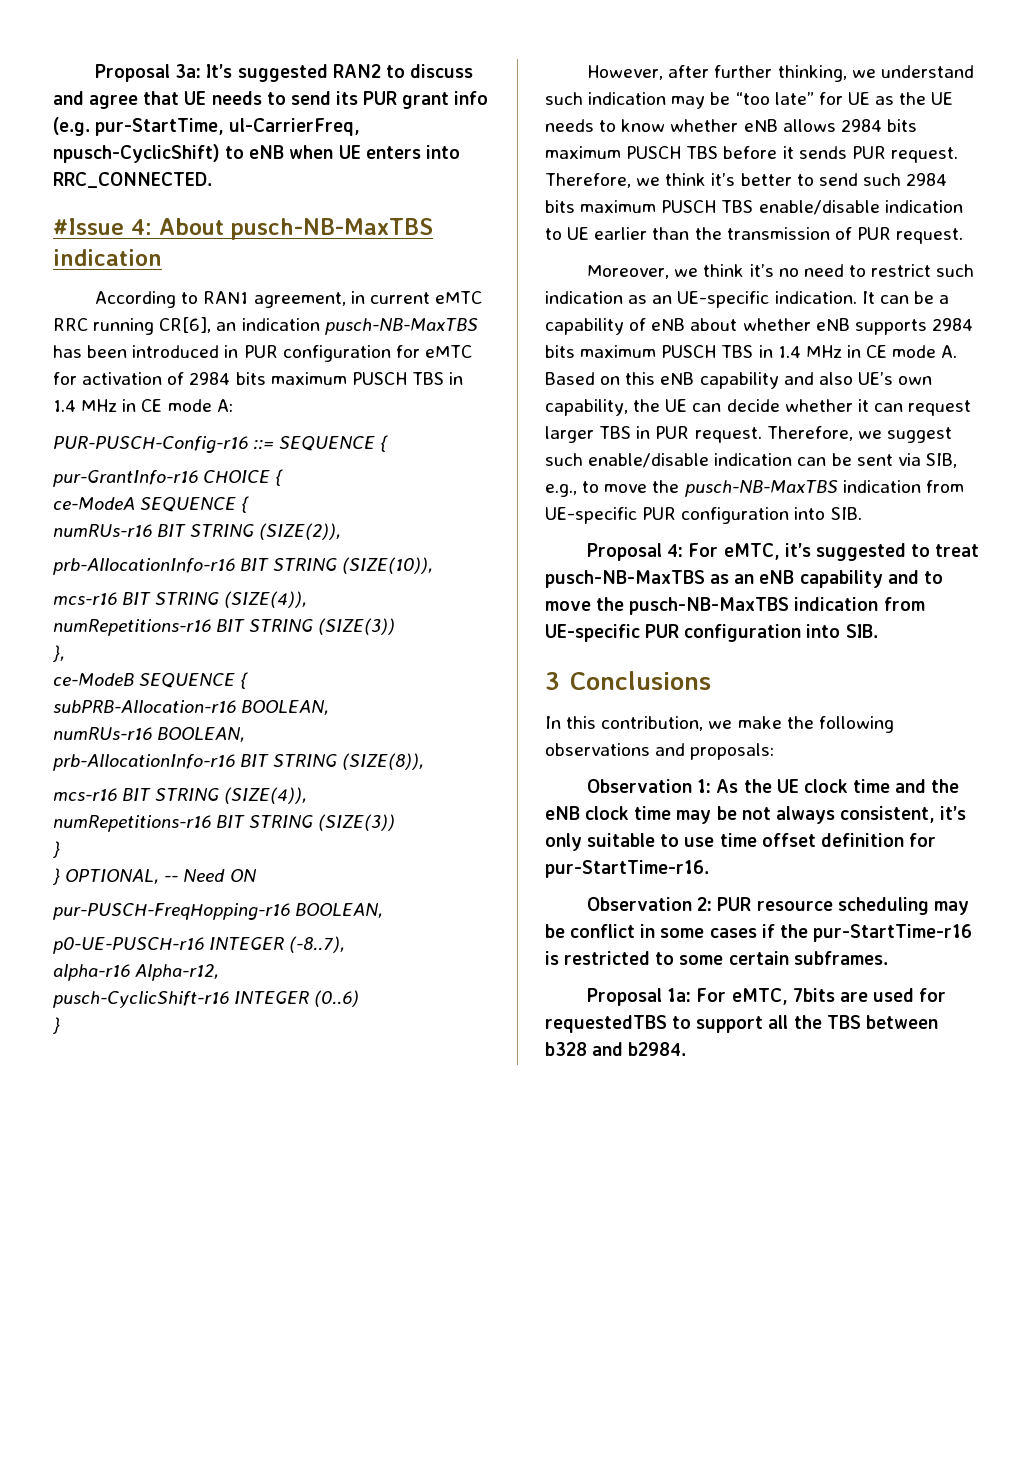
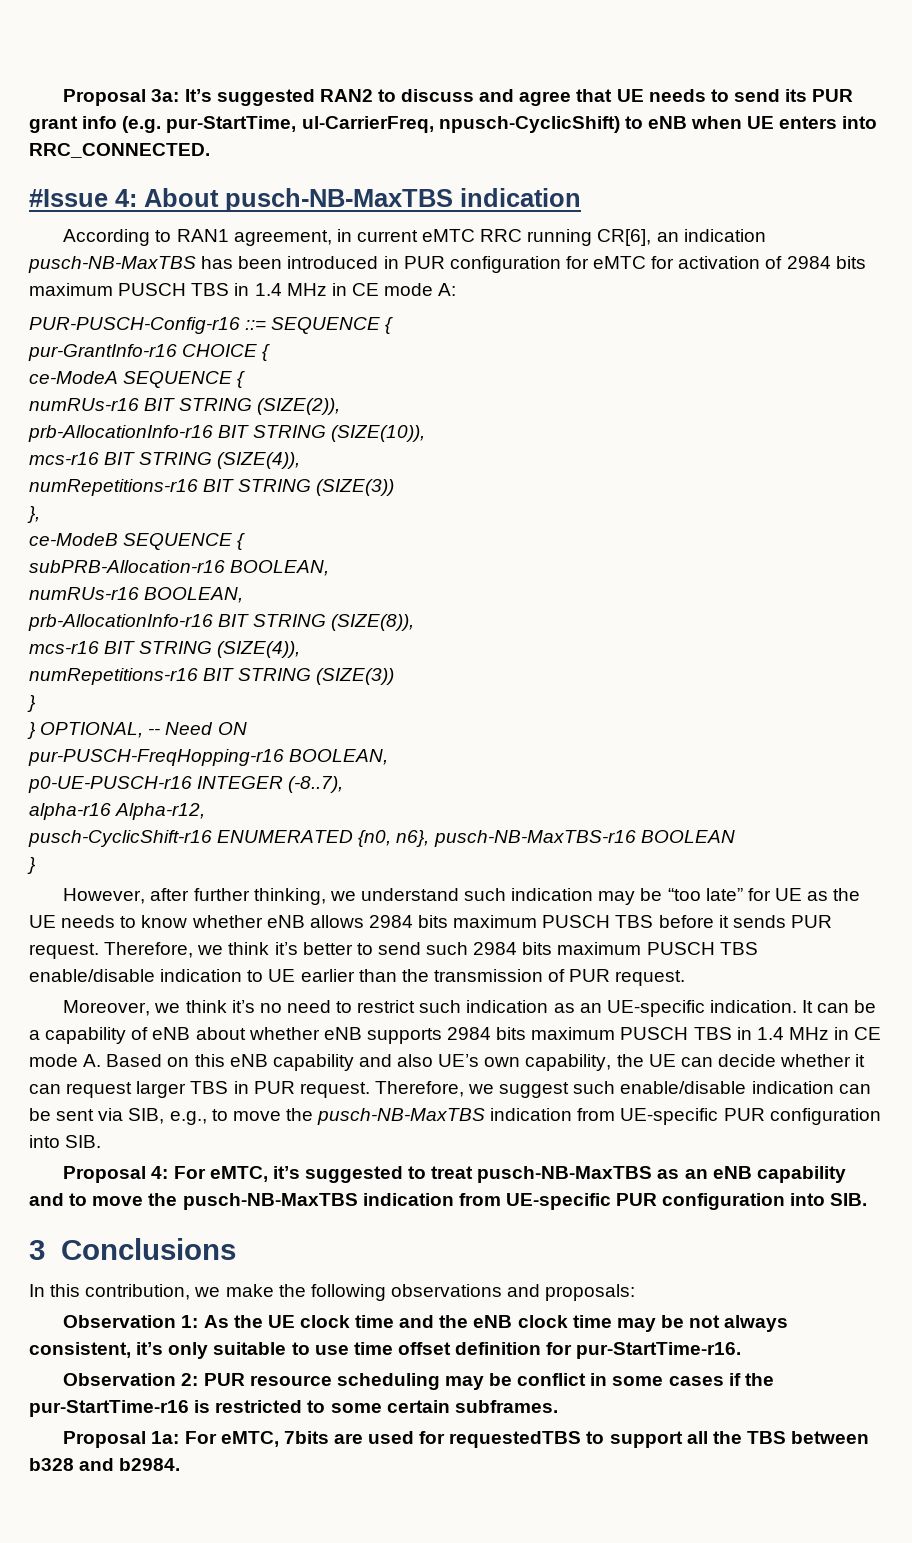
- pusch-CyclicShift-r16 INTEGER (0..6)
+ pusch-CyclicShift-r16 ENUMERATED {n0, n6}, pusch-NB-MaxTBS-r16 BOOLEAN

